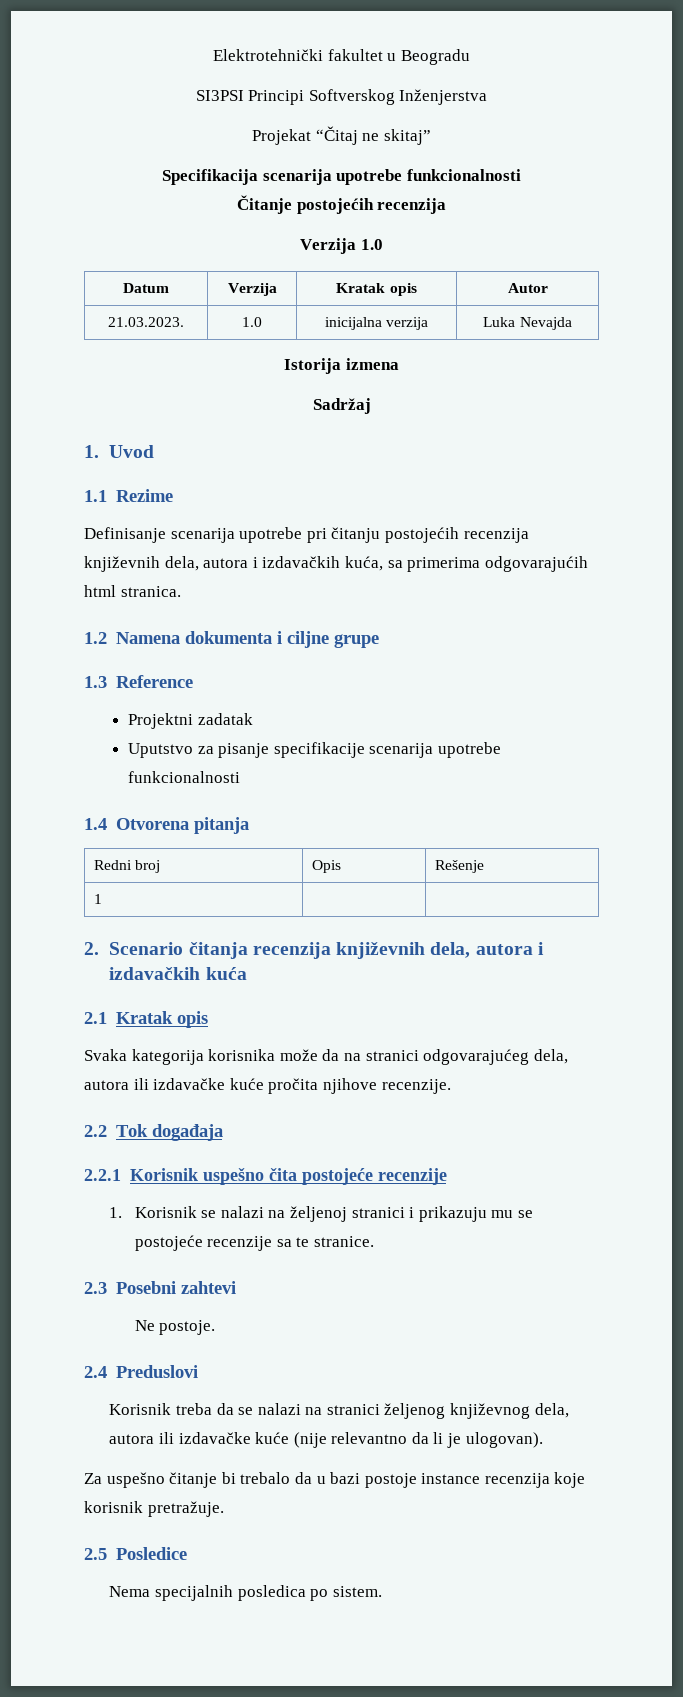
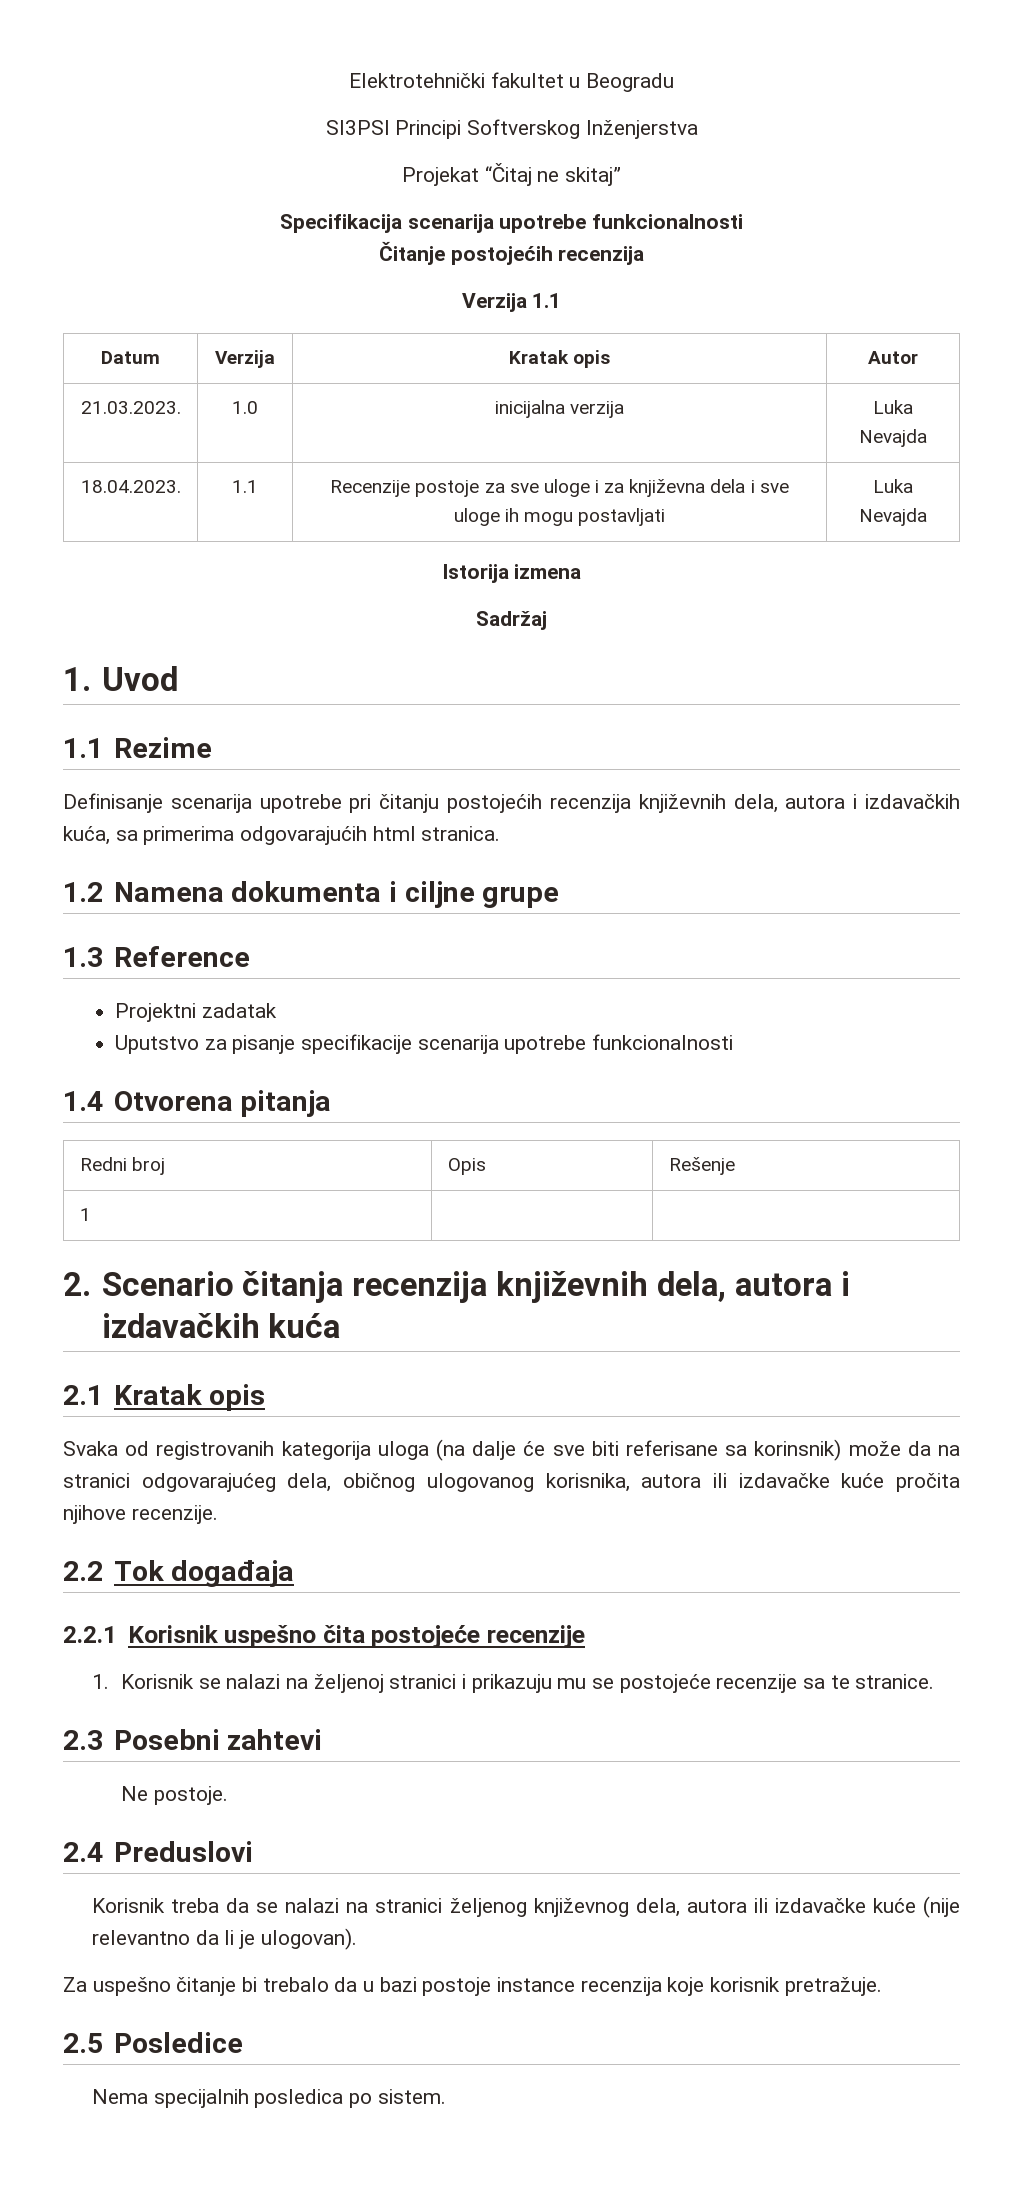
- Verzija 1.0
+ Verzija 1.1
+ 18.04.2023. | 1.1 | Recenzije postoje za sve uloge i za književna dela i sve uloge ih mogu postavljati | Luka Nevajda
- Svaka kategorija korisnika može da na stranici odgovarajućeg dela, autora ili izdavačke kuće pročita njihove recenzije.
+ Svaka od registrovanih kategorija uloga (na dalje će sve biti referisane sa korinsnik) može da na stranici odgovarajućeg dela, običnog ulogovanog korisnika, autora ili izdavačke kuće pročita njihove recenzije.

